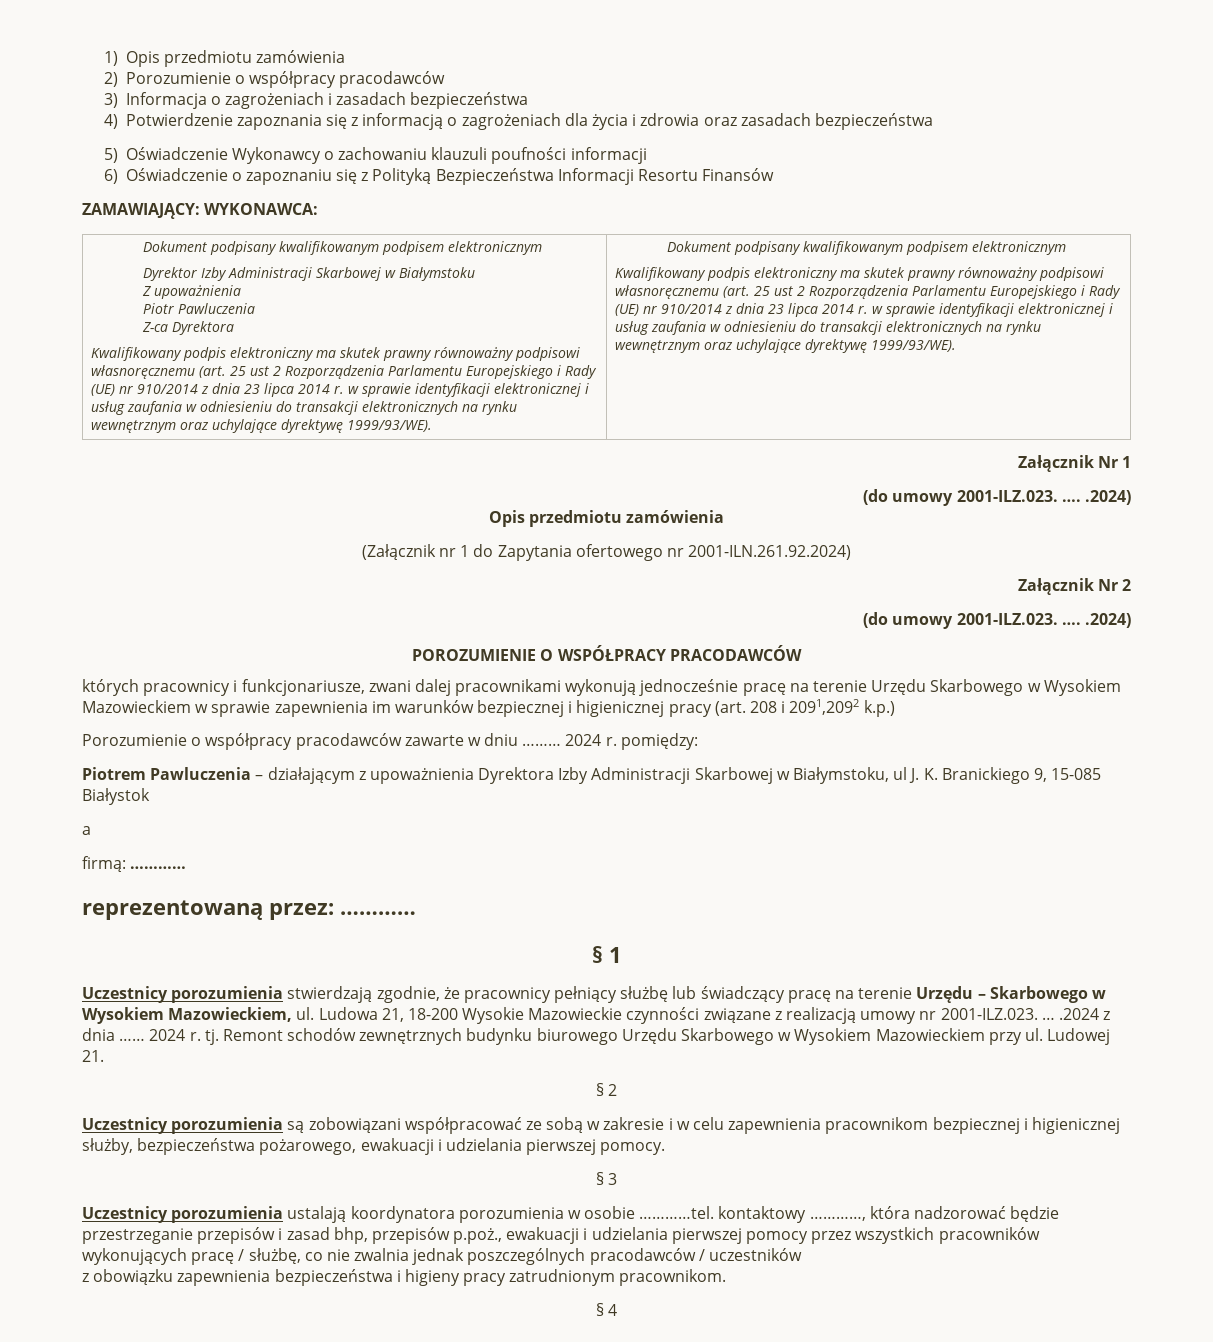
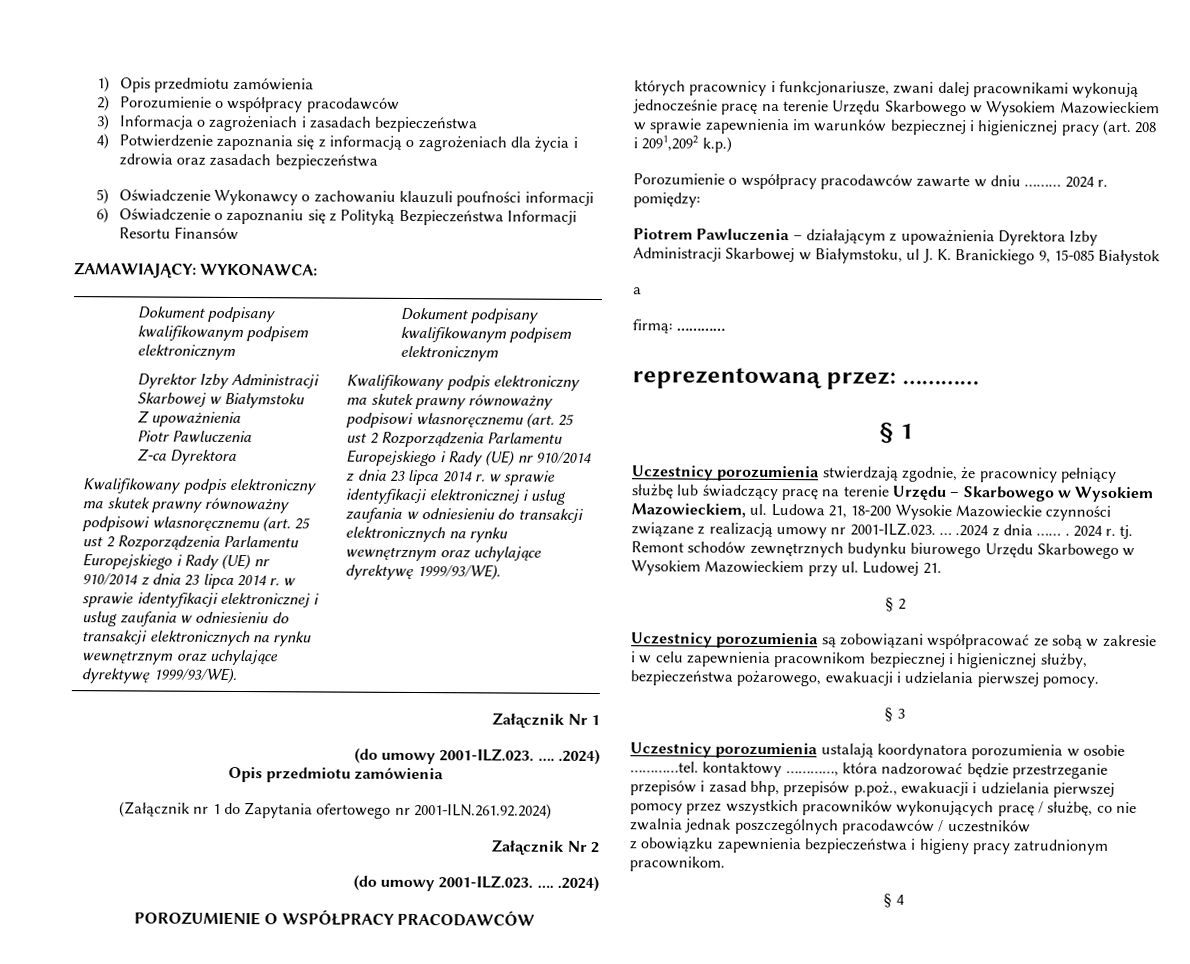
- Ludowa 21, 18-200 Wysokie Mazowieckie czynności związane z realizacją umowy nr 2001-ILZ.023. … .2024 z dnia ……
+ Ludowa 21, 18-200 Wysokie Mazowieckie czynności związane z realizacją umowy nr 2001-ILZ.023. … .2024 z dnia …… .

